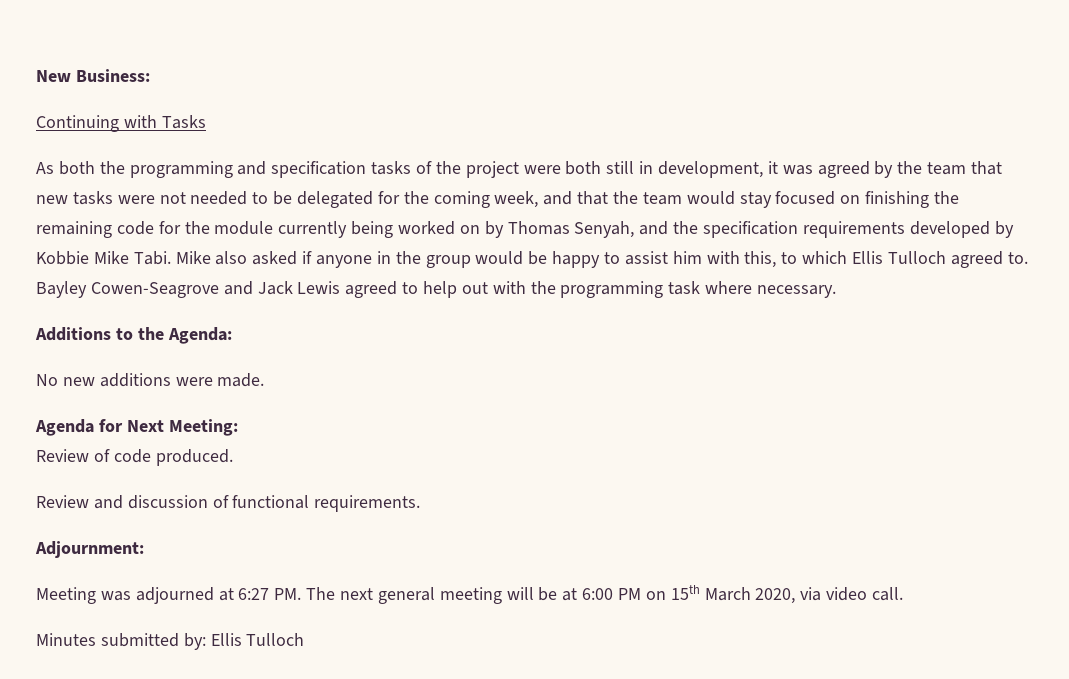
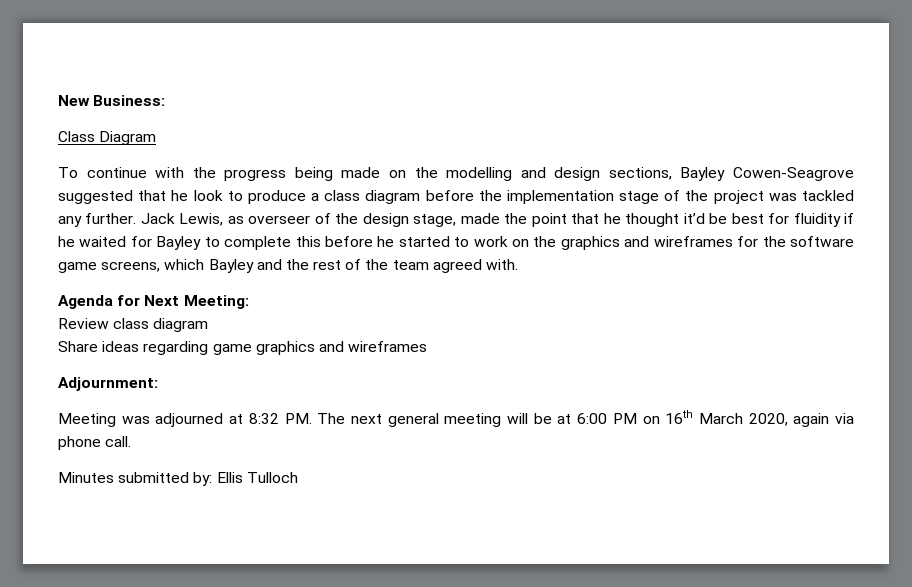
- Continuing with Tasks
- As both the programming and specification tasks of the project were both still in development, it was agreed by the team that new tasks were not needed to be delegated for the coming week, and that the team would stay focused on finishing the remaining code for the module currently being worked on by Thomas Senyah, and the specification requirements developed by Kobbie Mike Tabi. Mike also asked if anyone in the group would be happy to assist him with this, to which Ellis Tulloch agreed to. Bayley Cowen-Seagrove and Jack Lewis agreed to help out with the programming task where necessary.
- Additions to the Agenda:
- No new additions were made.
+ Class Diagram
+ To continue with the progress being made on the modelling and design sections, Bayley Cowen-Seagrove suggested that he look to produce a class diagram before the implementation stage of the project was tackled any further. Jack Lewis, as overseer of the design stage, made the point that he thought it’d be best for fluidity if he waited for Bayley to complete this before he started to work on the graphics and wireframes for the software game screens, which Bayley and the rest of the team agreed with.
- Review of code produced.
- Review and discussion of functional requirements.
+ Review class diagram
+ Share ideas regarding game graphics and wireframes
- Meeting was adjourned at 6:27 PM. The next general meeting will be at 6:00 PM on 15th March 2020, via video call.
+ Meeting was adjourned at 8:32 PM. The next general meeting will be at 6:00 PM on 16th March 2020, again via phone call.

